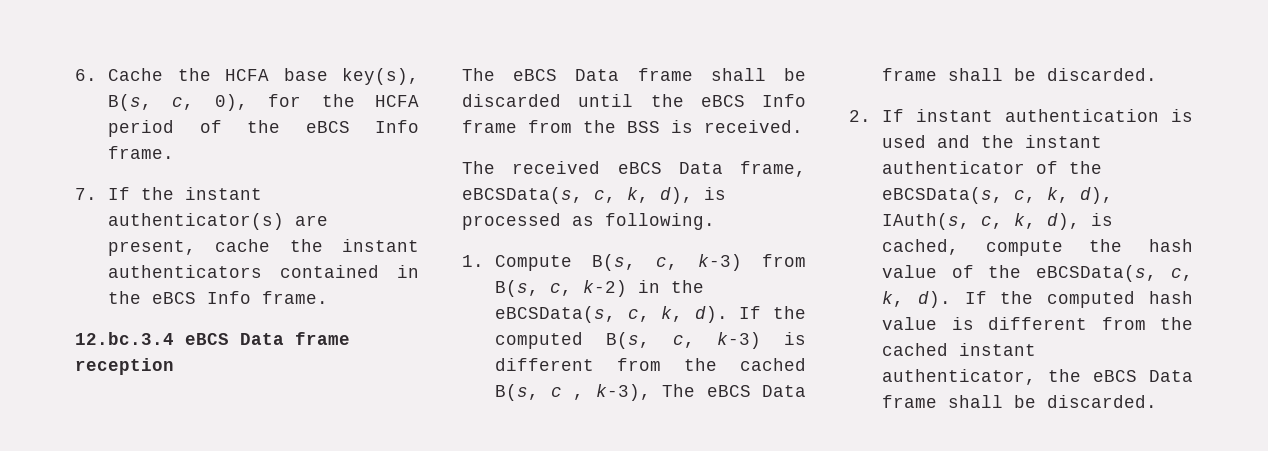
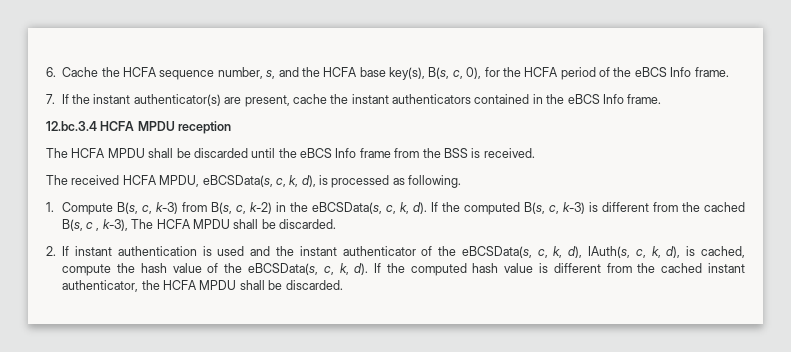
- 6. Cache the HCFA base key(s), B(s, c, 0), for the HCFA period of the eBCS Info frame.
+ 6. Cache the HCFA sequence number, s, and the HCFA base key(s), B(s, c, 0), for the HCFA period of the eBCS Info frame.
- 12.bc.3.4 eBCS Data frame reception
+ 12.bc.3.4 HCFA MPDU reception
- The eBCS Data frame shall be discarded until the eBCS Info frame from the BSS is received.
+ The HCFA MPDU shall be discarded until the eBCS Info frame from the BSS is received.
- The received eBCS Data frame, eBCSData(s, c, k, d), is processed as following.
+ The received HCFA MPDU, eBCSData(s, c, k, d), is processed as following.
- If the computed B(s, c, k-3) is different from the cached B(s, c , k-3), The eBCS Data frame shall be discarded.
+ If the computed B(s, c, k-3) is different from the cached B(s, c , k-3), The HCFA MPDU shall be discarded.
- If the computed hash value is different from the cached instant authenticator, the eBCS Data frame shall be discarded.
+ If the computed hash value is different from the cached instant authenticator, the HCFA MPDU shall be discarded.

